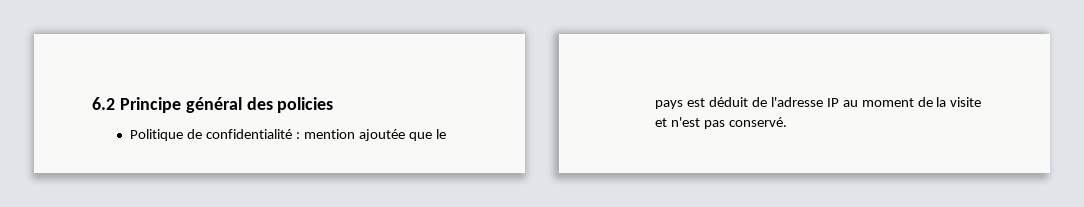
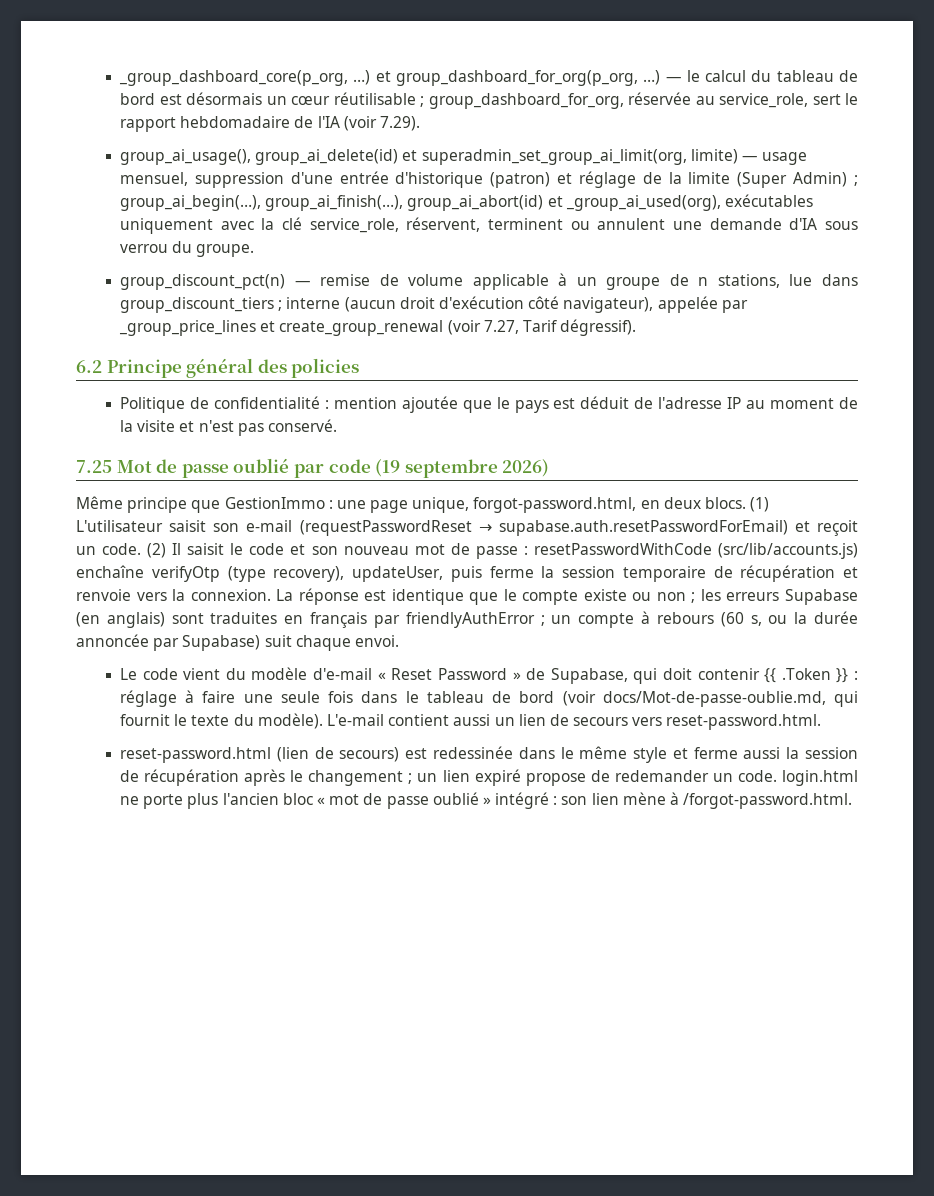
+ _group_dashboard_core(p_org, …) et group_dashboard_for_org(p_org, …) — le calcul du tableau de bord est désormais un cœur réutilisable ; group_dashboard_for_org, réservée au service_role, sert le rapport hebdomadaire de l'IA (voir 7.29).
+ group_ai_usage(), group_ai_delete(id) et superadmin_set_group_ai_limit(org, limite) — usage mensuel, suppression d'une entrée d'historique (patron) et réglage de la limite (Super Admin) ; group_ai_begin(…), group_ai_finish(…), group_ai_abort(id) et _group_ai_used(org), exécutables uniquement avec la clé service_role, réservent, terminent ou annulent une demande d'IA sous verrou du groupe.
+ group_discount_pct(n) — remise de volume applicable à un groupe de n stations, lue dans group_discount_tiers ; interne (aucun droit d'exécution côté navigateur), appelée par _group_price_lines et create_group_renewal (voir 7.27, Tarif dégressif).
+ 7.25 Mot de passe oublié par code (19 septembre 2026)
+ Même principe que GestionImmo : une page unique, forgot-password.html, en deux blocs. (1) L'utilisateur saisit son e-mail (requestPasswordReset → supabase.auth.resetPasswordForEmail) et reçoit un code. (2) Il saisit le code et son nouveau mot de passe : resetPasswordWithCode (src/lib/accounts.js) enchaîne verifyOtp (type recovery), updateUser, puis ferme la session temporaire de récupération et renvoie vers la connexion. La réponse est identique que le compte existe ou non ; les erreurs Supabase (en anglais) sont traduites en français par friendlyAuthError ; un compte à rebours (60 s, ou la durée annoncée par Supabase) suit chaque envoi.
+ Le code vient du modèle d'e-mail « Reset Password » de Supabase, qui doit contenir {{ .Token }} : réglage à faire une seule fois dans le tableau de bord (voir docs/Mot-de-passe-oublie.md, qui fournit le texte du modèle). L'e-mail contient aussi un lien de secours vers reset-password.html.
+ reset-password.html (lien de secours) est redessinée dans le même style et ferme aussi la session de récupération après le changement ; un lien expiré propose de redemander un code. login.html ne porte plus l'ancien bloc « mot de passe oublié » intégré : son lien mène à /forgot-password.html.

